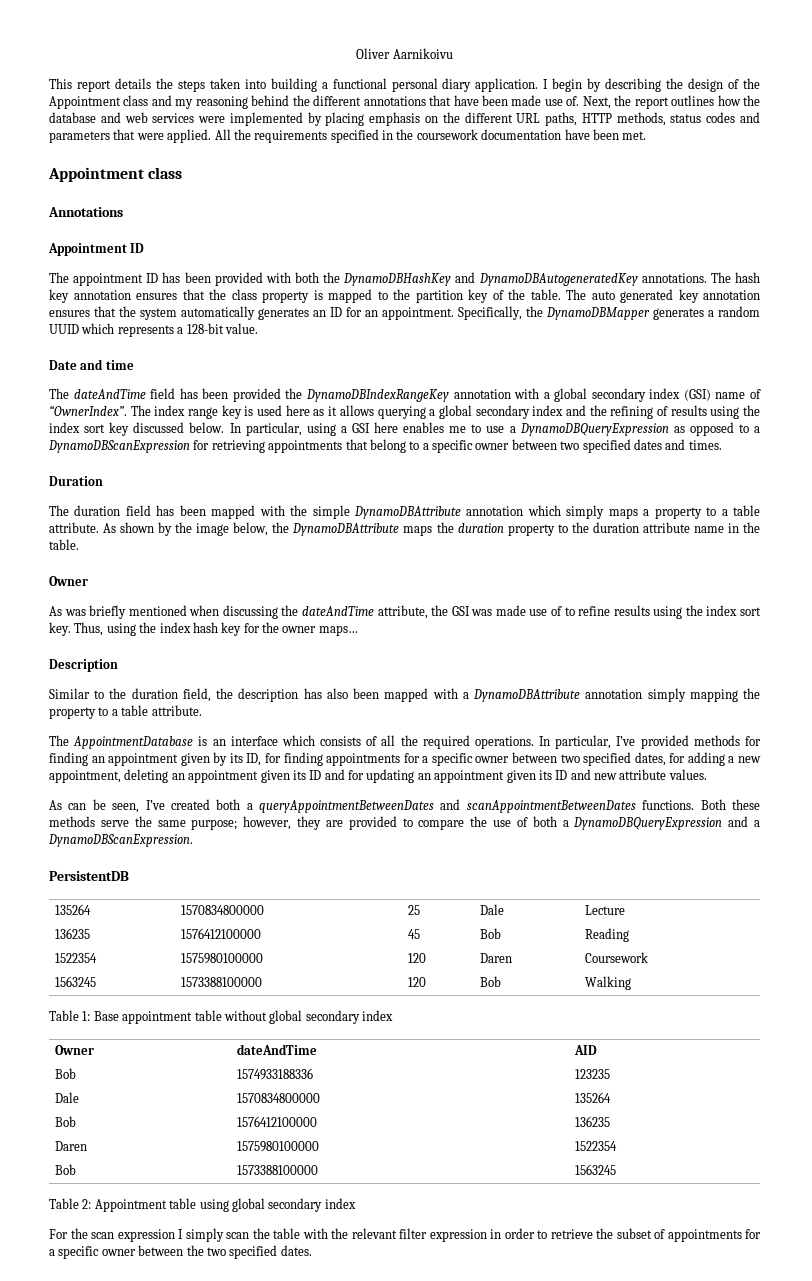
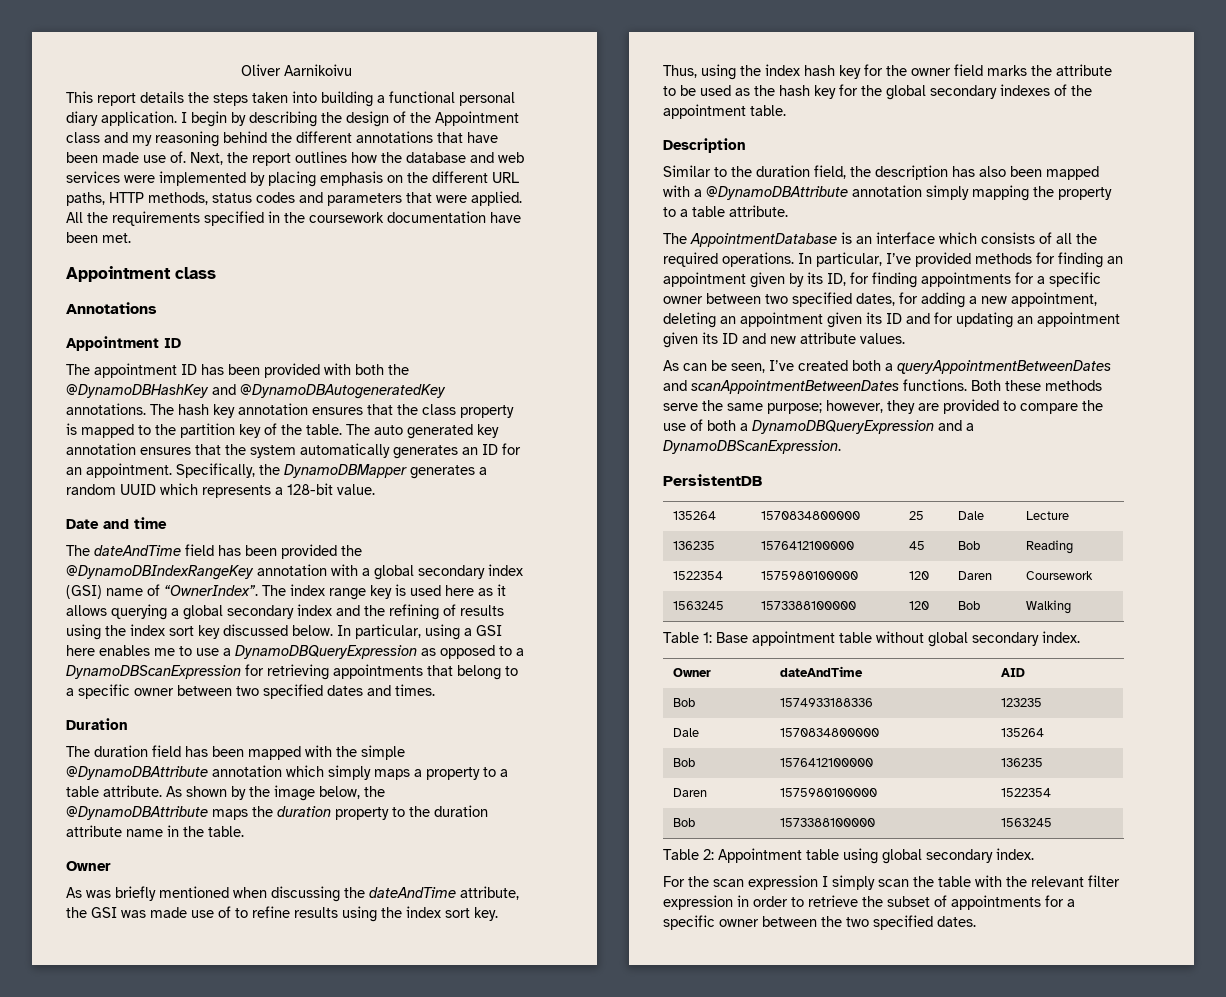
- The appointment ID has been provided with both the DynamoDBHashKey and DynamoDBAutogeneratedKey annotations.
+ The appointment ID has been provided with both the @DynamoDBHashKey and @DynamoDBAutogeneratedKey annotations.
- The dateAndTime field has been provided the DynamoDBIndexRangeKey annotation with a global secondary index (GSI) name of “OwnerIndex”.
+ The dateAndTime field has been provided the @DynamoDBIndexRangeKey annotation with a global secondary index (GSI) name of “OwnerIndex”.
- The duration field has been mapped with the simple DynamoDBAttribute annotation which simply maps a property to a table attribute.
+ The duration field has been mapped with the simple @DynamoDBAttribute annotation which simply maps a property to a table attribute.
- As shown by the image below, the DynamoDBAttribute maps the duration property to the duration attribute name in the table.
+ As shown by the image below, the @DynamoDBAttribute maps the duration property to the duration attribute name in the table.
- Thus, using the index hash key for the owner maps…
+ Thus, using the index hash key for the owner field marks the attribute to be used as the hash key for the global secondary indexes of the appointment table.
- Similar to the duration field, the description has also been mapped with a DynamoDBAttribute annotation simply mapping the property to a table attribute.
+ Similar to the duration field, the description has also been mapped with a @DynamoDBAttribute annotation simply mapping the property to a table attribute.
- Table 1: Base appointment table without global secondary index
+ Table 1: Base appointment table without global secondary index.
- Table 2: Appointment table using global secondary index
+ Table 2: Appointment table using global secondary index.

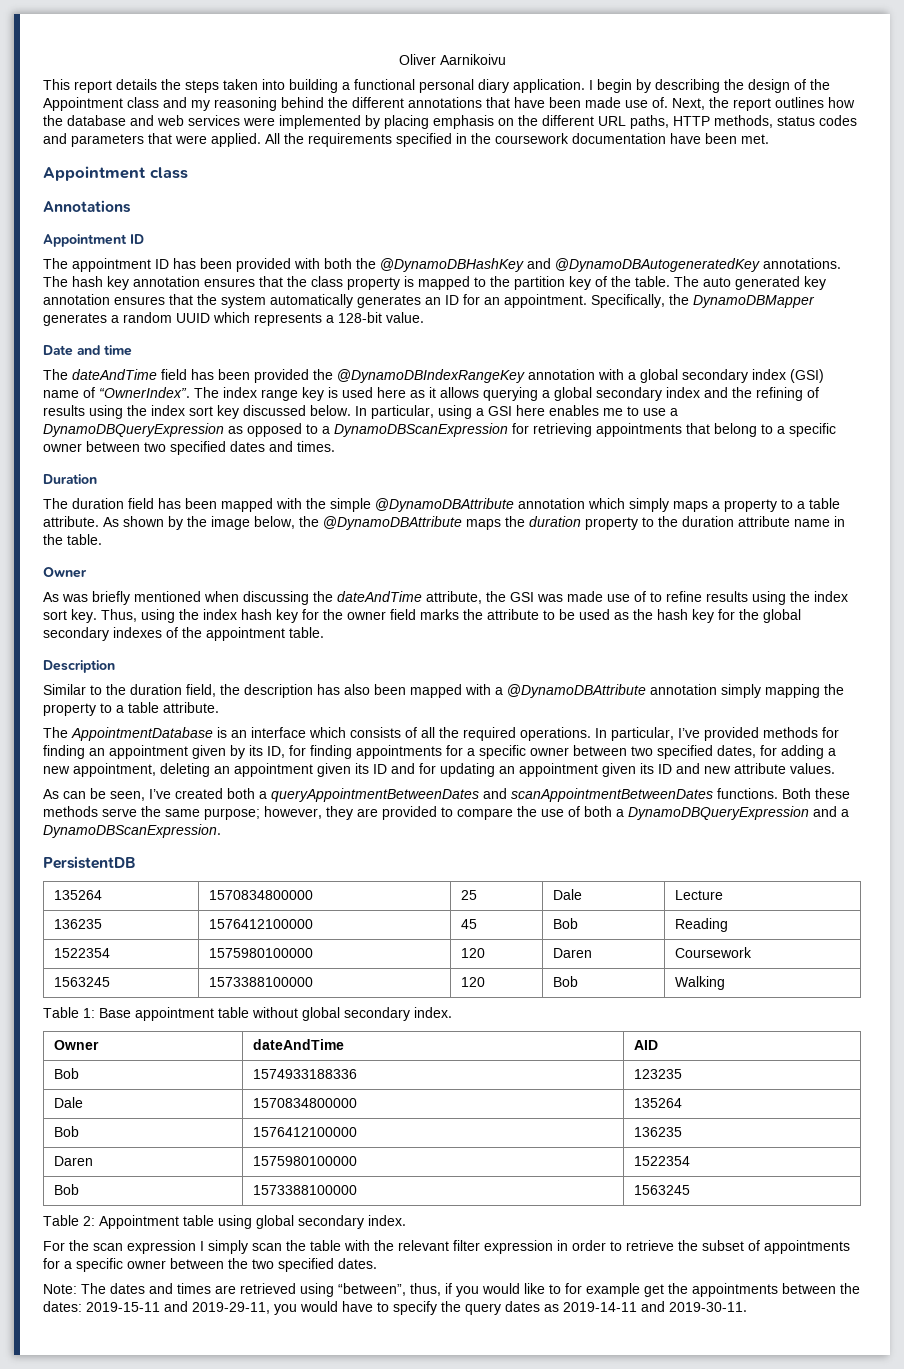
+ Note: The dates and times are retrieved using “between”, thus, if you would like to for example get the appointments between the dates: 2019-15-11 and 2019-29-11, you would have to specify the query dates as 2019-14-11 and 2019-30-11.

